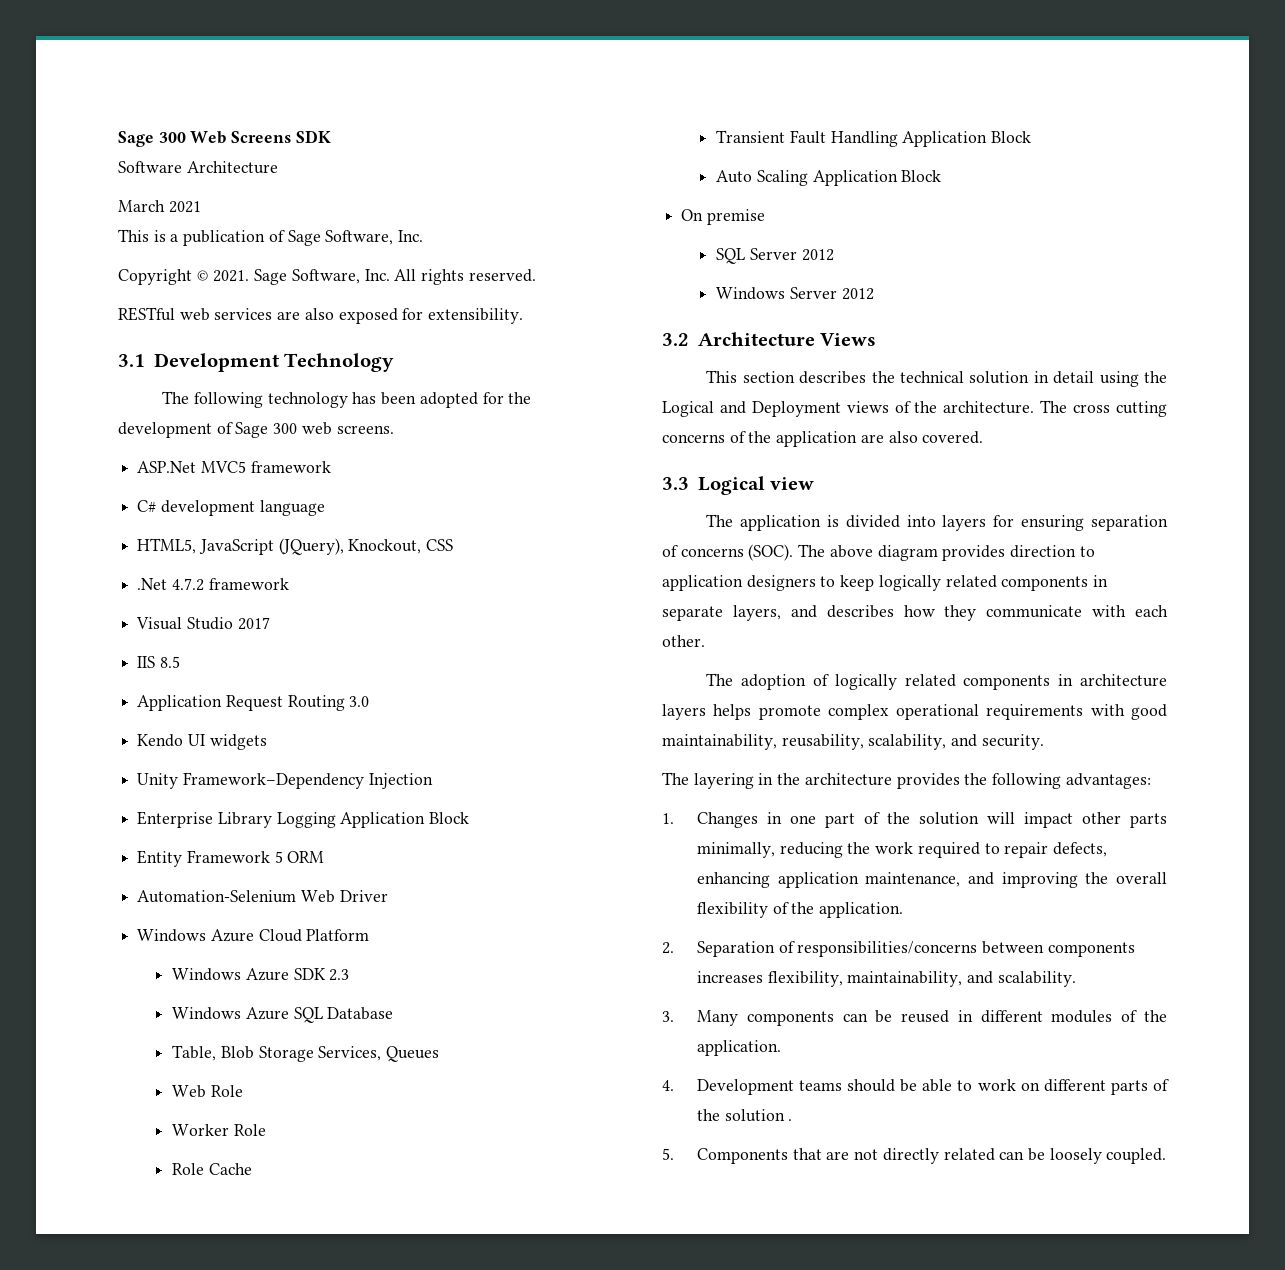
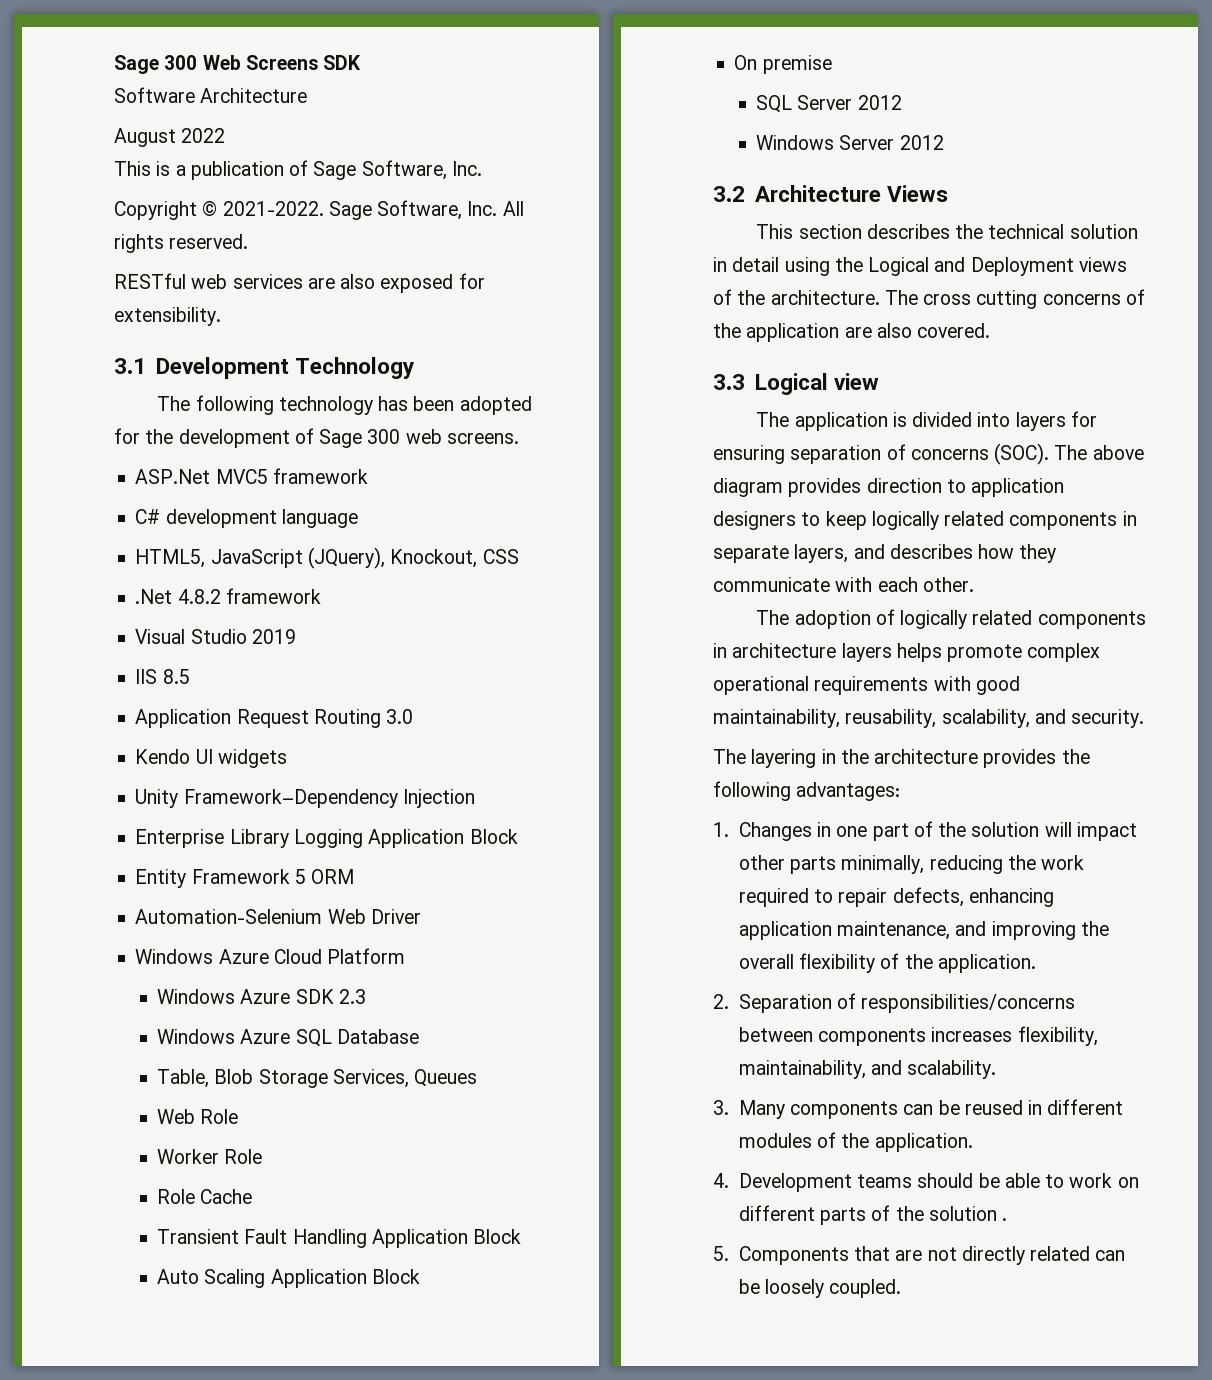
- March 2021
+ August 2022
- Copyright © 2021.
+ Copyright © 2021-2022.
- .Net 4.7.2 framework
+ .Net 4.8.2 framework
- Visual Studio 2017
+ Visual Studio 2019

